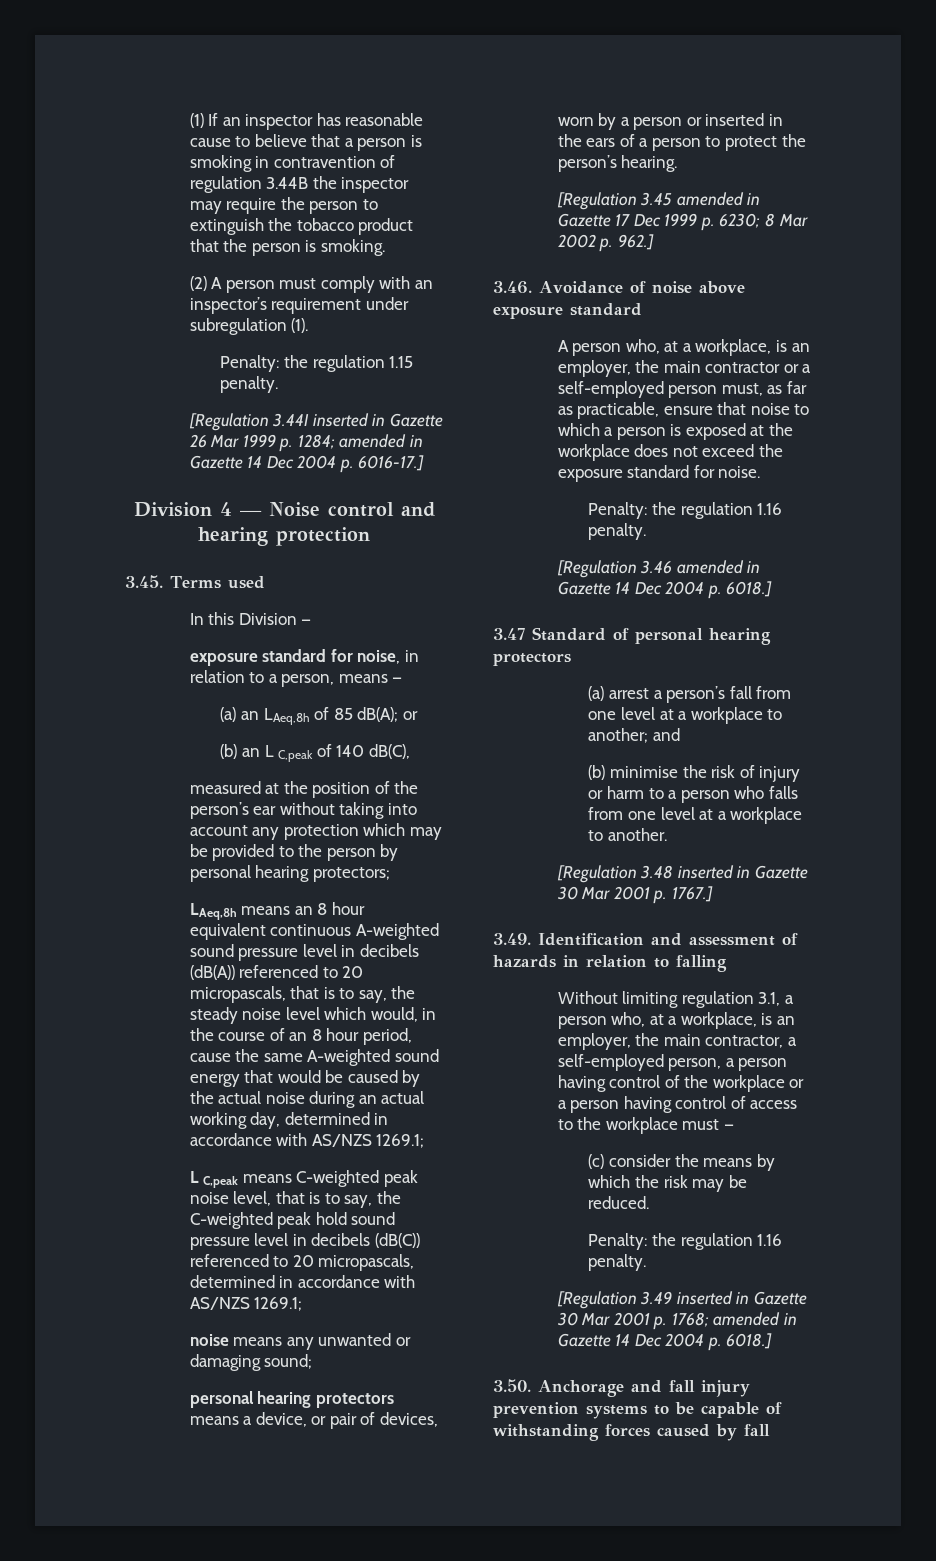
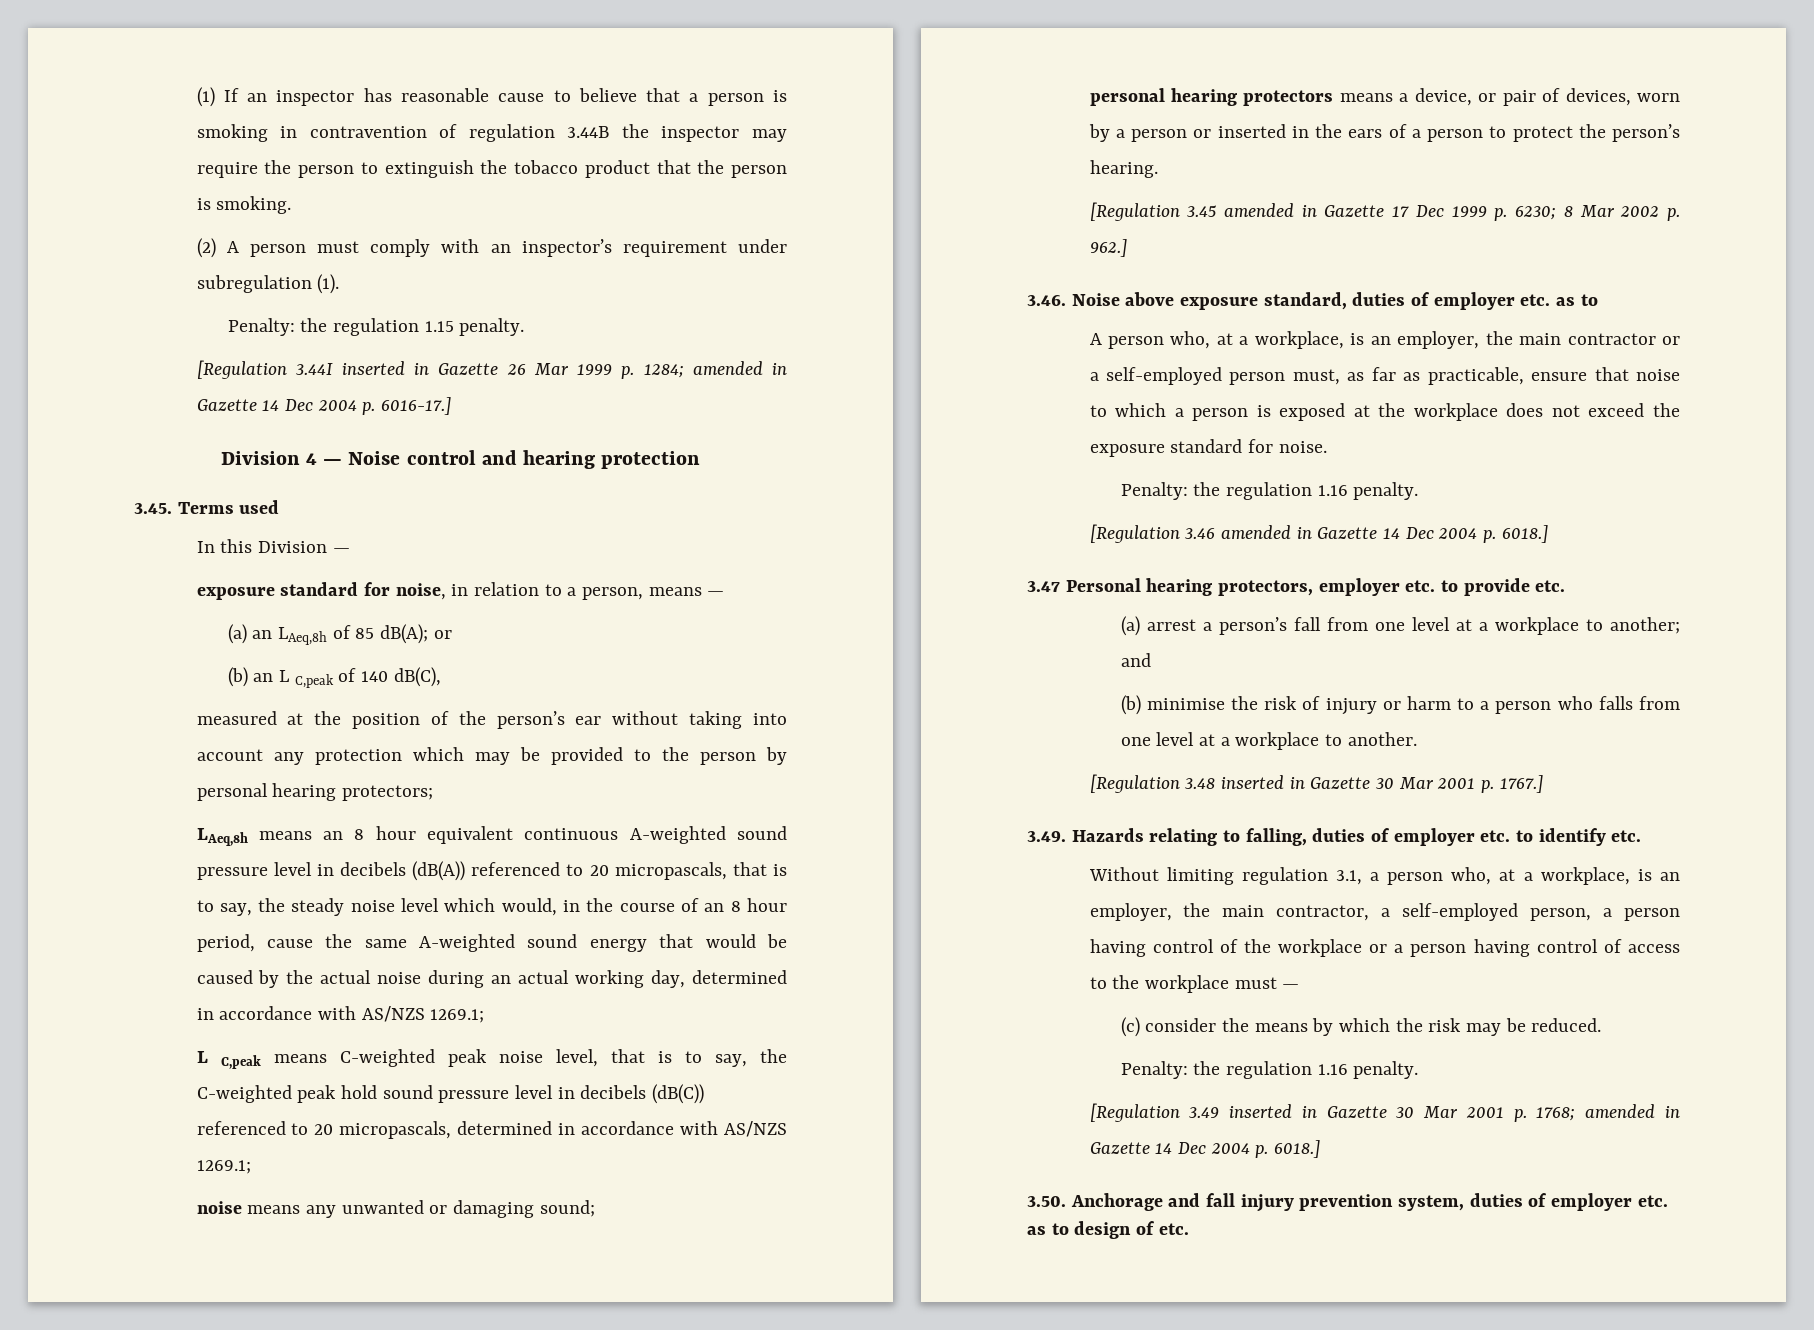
- 3.46. Avoidance of noise above exposure standard
+ 3.46. Noise above exposure standard, duties of employer etc. as to
- 3.47 Standard of personal hearing protectors
+ 3.47 Personal hearing protectors, employer etc. to provide etc.
- 3.49. Identification and assessment of hazards in relation to falling
+ 3.49. Hazards relating to falling, duties of employer etc. to identify etc.
- 3.50. Anchorage and fall injury prevention systems to be capable of withstanding forces caused by fall
+ 3.50. Anchorage and fall injury prevention system, duties of employer etc. as to design of etc.

